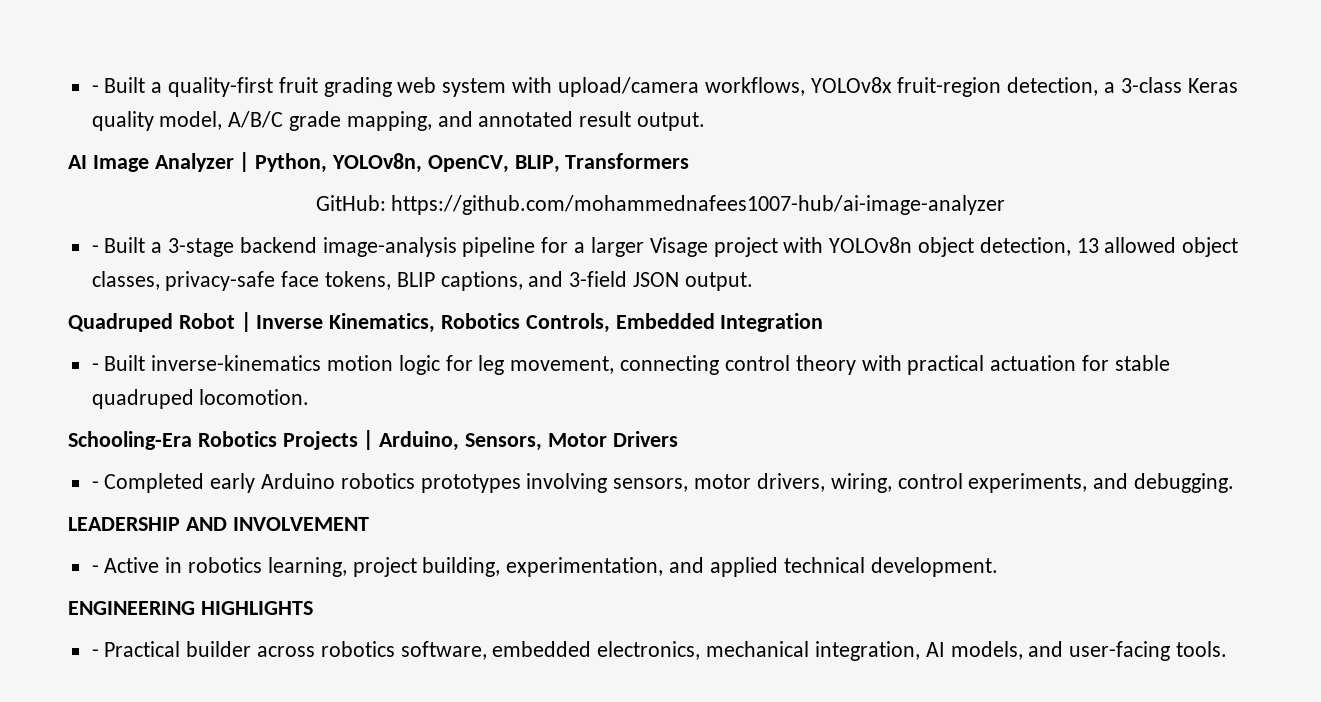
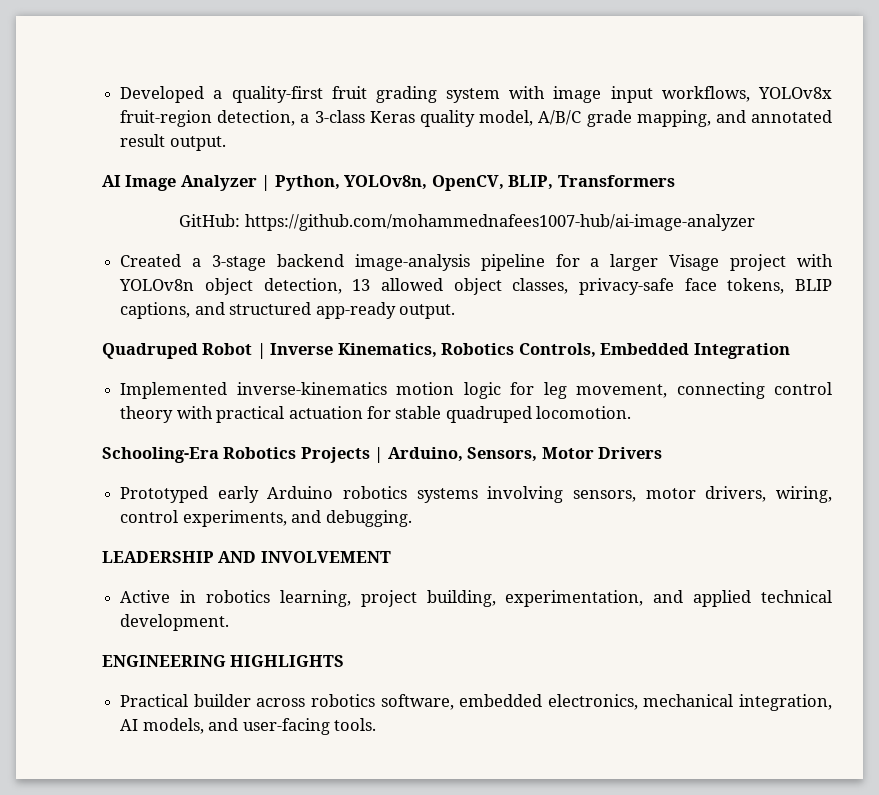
- - Built a quality-first fruit grading web system with upload/camera workflows, YOLOv8x fruit-region detection, a 3-class Keras quality model, A/B/C grade mapping, and annotated result output.
+ Developed a quality-first fruit grading system with image input workflows, YOLOv8x fruit-region detection, a 3-class Keras quality model, A/B/C grade mapping, and annotated result output.
- - Built a 3-stage backend image-analysis pipeline for a larger Visage project with YOLOv8n object detection, 13 allowed object classes, privacy-safe face tokens, BLIP captions, and 3-field JSON output.
+ Created a 3-stage backend image-analysis pipeline for a larger Visage project with YOLOv8n object detection, 13 allowed object classes, privacy-safe face tokens, BLIP captions, and structured app-ready output.
- - Built inverse-kinematics motion logic for leg movement, connecting control theory with practical actuation for stable quadruped locomotion.
+ Implemented inverse-kinematics motion logic for leg movement, connecting control theory with practical actuation for stable quadruped locomotion.
- - Completed early Arduino robotics prototypes involving sensors, motor drivers, wiring, control experiments, and debugging.
+ Prototyped early Arduino robotics systems involving sensors, motor drivers, wiring, control experiments, and debugging.
- - Active in robotics learning, project building, experimentation, and applied technical development.
+ Active in robotics learning, project building, experimentation, and applied technical development.
- - Practical builder across robotics software, embedded electronics, mechanical integration, AI models, and user-facing tools.
+ Practical builder across robotics software, embedded electronics, mechanical integration, AI models, and user-facing tools.

